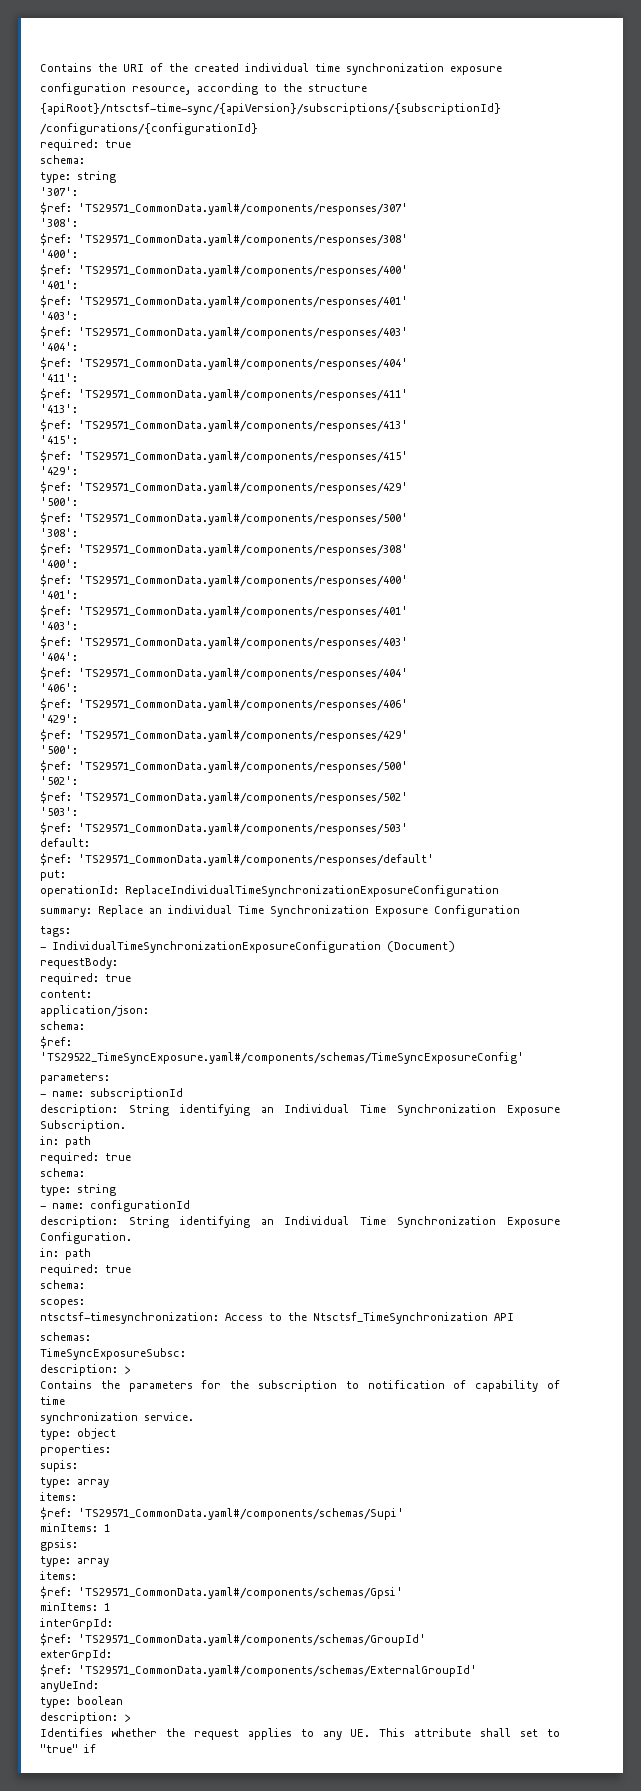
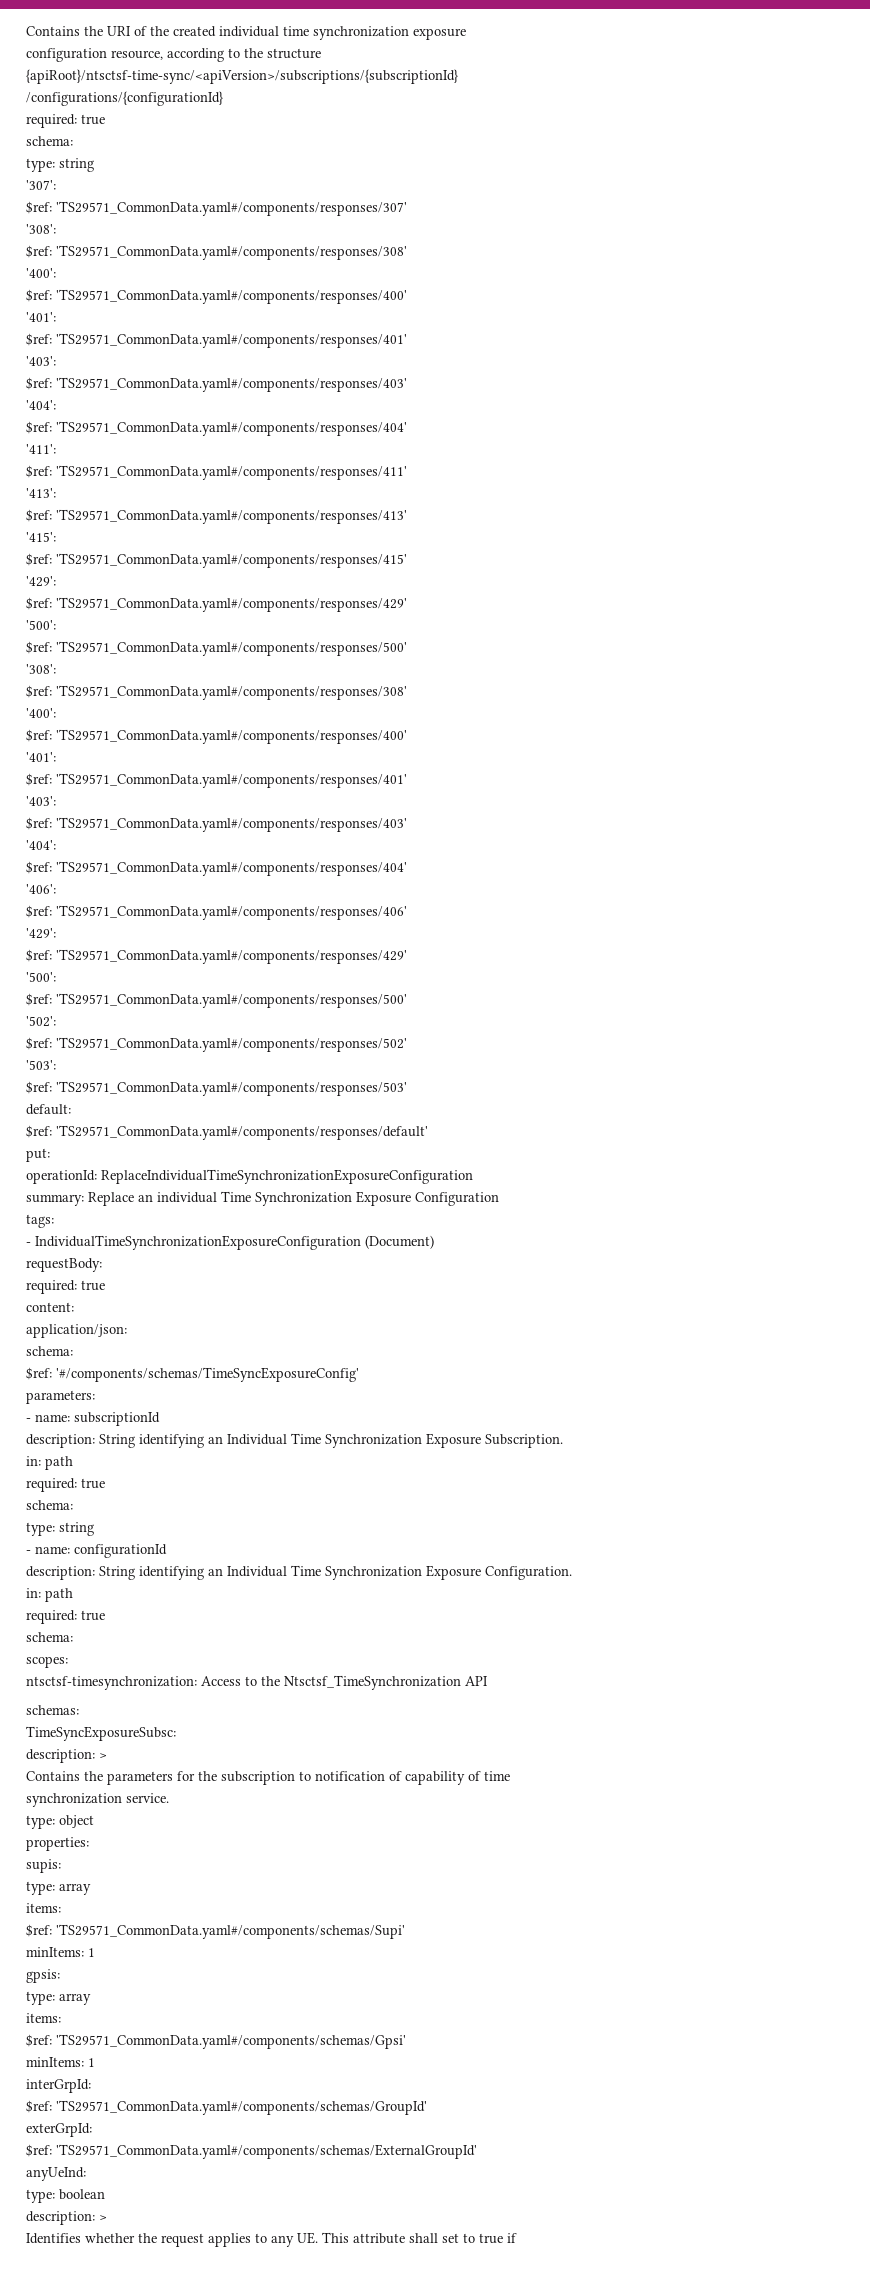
- {apiRoot}/ntsctsf-time-sync/{apiVersion}/subscriptions/{subscriptionId}
+ {apiRoot}/ntsctsf-time-sync/<apiVersion>/subscriptions/{subscriptionId}
- $ref: 'TS29522_TimeSyncExposure.yaml#/components/schemas/TimeSyncExposureConfig'
+ $ref: '#/components/schemas/TimeSyncExposureConfig'
- Identifies whether the request applies to any UE. This attribute shall set to "true" if
+ Identifies whether the request applies to any UE. This attribute shall set to true if

